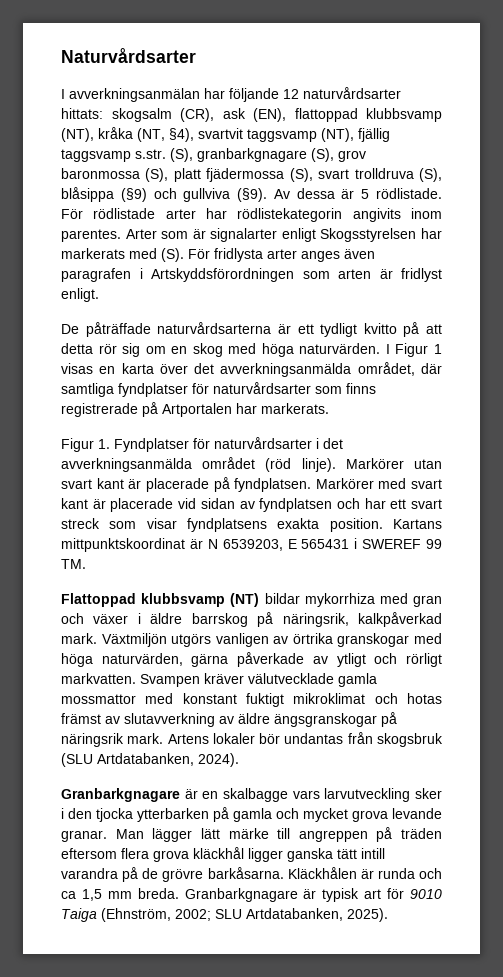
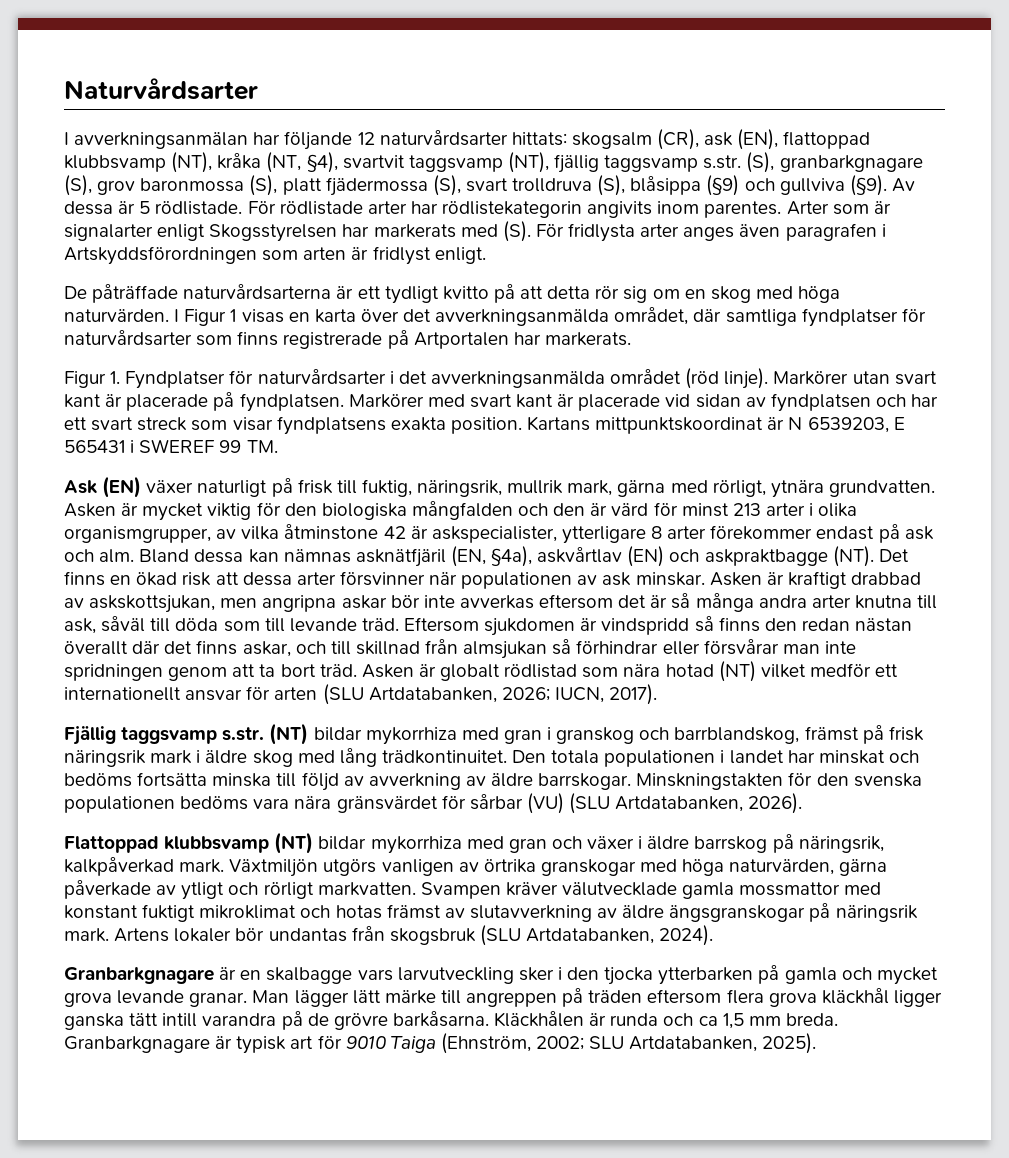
+ Ask (EN) växer naturligt på frisk till fuktig, näringsrik, mullrik mark, gärna med rörligt, ytnära grundvatten. Asken är mycket viktig för den biologiska mångfalden och den är värd för minst 213 arter i olika organismgrupper, av vilka åtminstone 42 är askspecialister, ytterligare 8 arter förekommer endast på ask och alm. Bland dessa kan nämnas asknätfjäril (EN, §4a), askvårtlav (EN) och askpraktbagge (NT). Det finns en ökad risk att dessa arter försvinner när populationen av ask minskar. Asken är kraftigt drabbad av askskottsjukan, men angripna askar bör inte avverkas eftersom det är så många andra arter knutna till ask, såväl till döda som till levande träd. Eftersom sjukdomen är vindspridd så finns den redan nästan överallt där det finns askar, och till skillnad från almsjukan så förhindrar eller försvårar man inte spridningen genom att ta bort träd. Asken är globalt rödlistad som nära hotad (NT) vilket medför ett internationellt ansvar för arten (SLU Artdatabanken, 2026; IUCN, 2017).
+ Fjällig taggsvamp s.str. (NT) bildar mykorrhiza med gran i granskog och barrblandskog, främst på frisk näringsrik mark i äldre skog med lång trädkontinuitet. Den totala populationen i landet har minskat och bedöms fortsätta minska till följd av avverkning av äldre barrskogar. Minskningstakten för den svenska populationen bedöms vara nära gränsvärdet för sårbar (VU) (SLU Artdatabanken, 2026).

